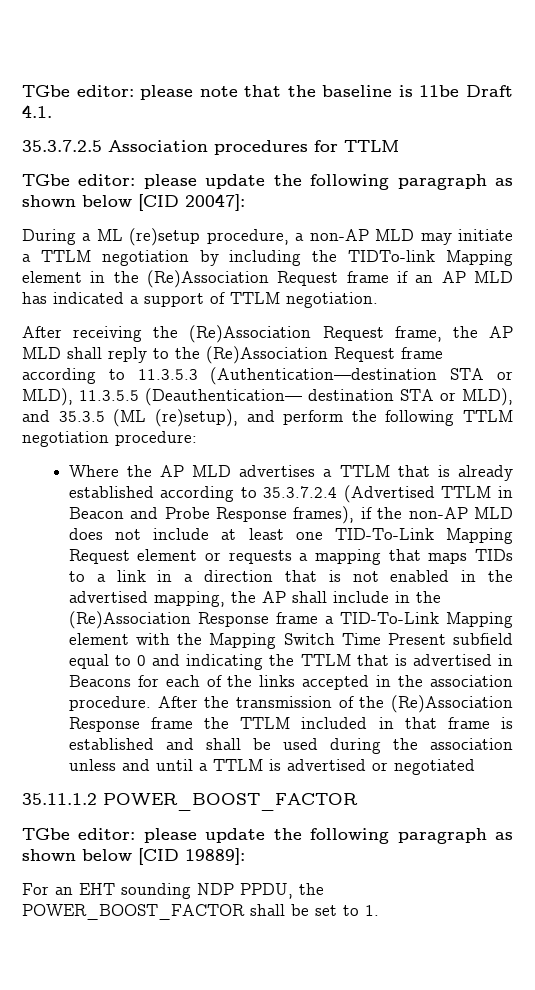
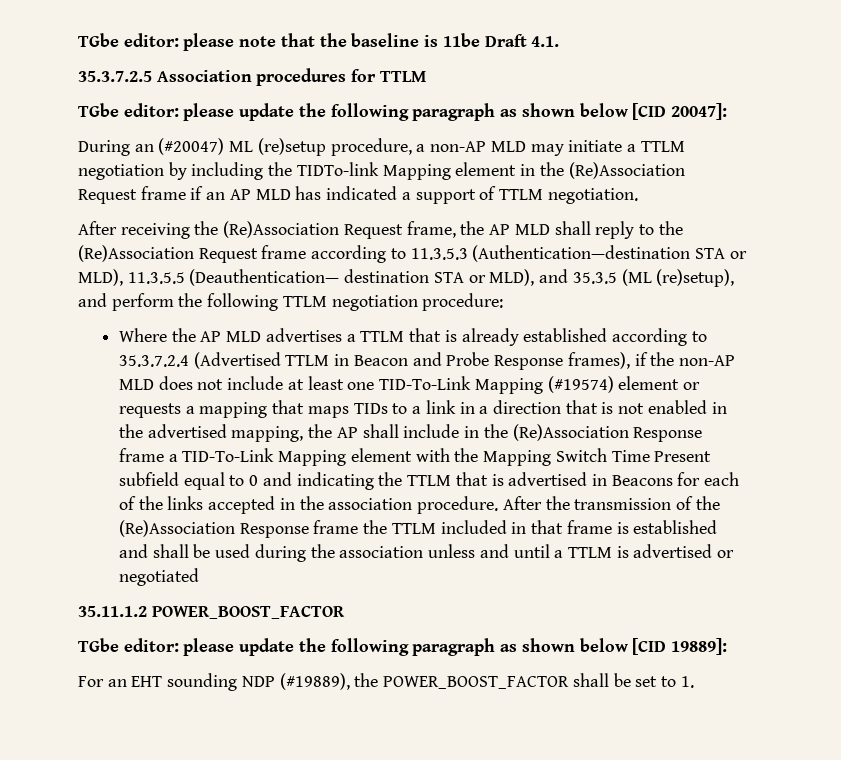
- During a ML (re)setup procedure, a non-AP MLD may initiate a TTLM negotiation by including the TIDTo-link Mapping element in the (Re)Association Request frame if an AP MLD has indicated a support of TTLM negotiation.
+ During an (#20047) ML (re)setup procedure, a non-AP MLD may initiate a TTLM negotiation by including the TIDTo-link Mapping element in the (Re)Association Request frame if an AP MLD has indicated a support of TTLM negotiation.
- Where the AP MLD advertises a TTLM that is already established according to 35.3.7.2.4 (Advertised TTLM in Beacon and Probe Response frames), if the non-AP MLD does not include at least one TID-To-Link Mapping Request element or requests a mapping that maps TIDs to a link in a direction that is not enabled in the advertised mapping, the AP shall include in the (Re)Association Response frame a TID-To-Link Mapping element with the Mapping Switch Time Present subfield equal to 0 and indicating the TTLM that is advertised in Beacons for each of the links accepted in the association procedure.
+ Where the AP MLD advertises a TTLM that is already established according to 35.3.7.2.4 (Advertised TTLM in Beacon and Probe Response frames), if the non-AP MLD does not include at least one TID-To-Link Mapping (#19574) element or requests a mapping that maps TIDs to a link in a direction that is not enabled in the advertised mapping, the AP shall include in the (Re)Association Response frame a TID-To-Link Mapping element with the Mapping Switch Time Present subfield equal to 0 and indicating the TTLM that is advertised in Beacons for each of the links accepted in the association procedure.
- For an EHT sounding NDP PPDU, the POWER_BOOST_FACTOR shall be set to 1.
+ For an EHT sounding NDP (#19889), the POWER_BOOST_FACTOR shall be set to 1.

